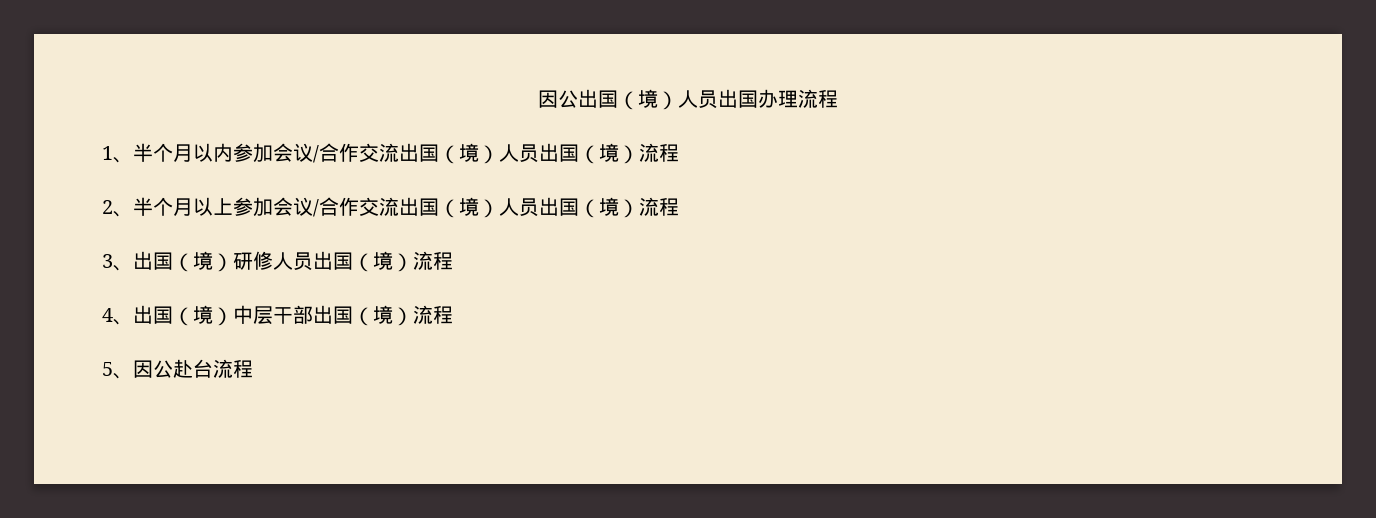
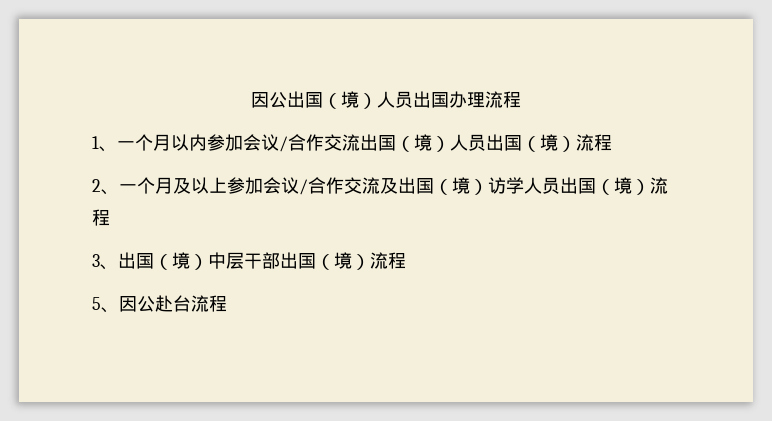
- 1、半个月以内参加会议/合作交流出国（境）人员出国（境）流程
+ 1、一个月以内参加会议/合作交流出国（境）人员出国（境）流程
- 2、半个月以上参加会议/合作交流出国（境）人员出国（境）流程
+ 2、一个月及以上参加会议/合作交流及出国（境）访学人员出国（境）流程
- 3、出国（境）研修人员出国（境）流程
- 4、出国（境）中层干部出国（境）流程
+ 3、出国（境）中层干部出国（境）流程

